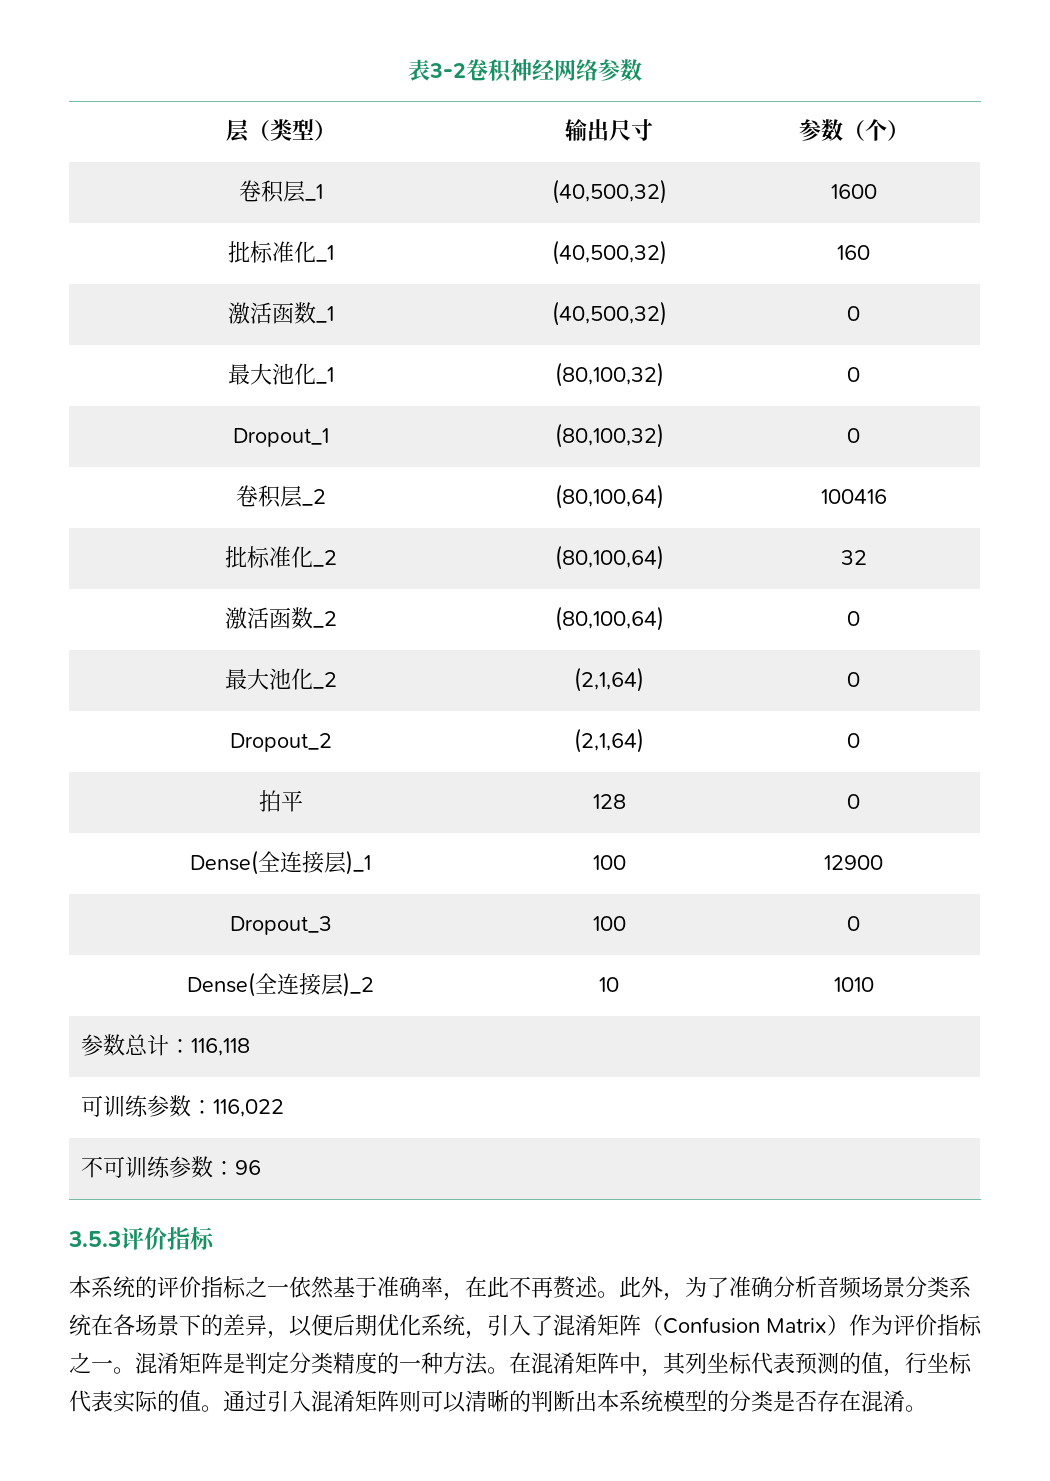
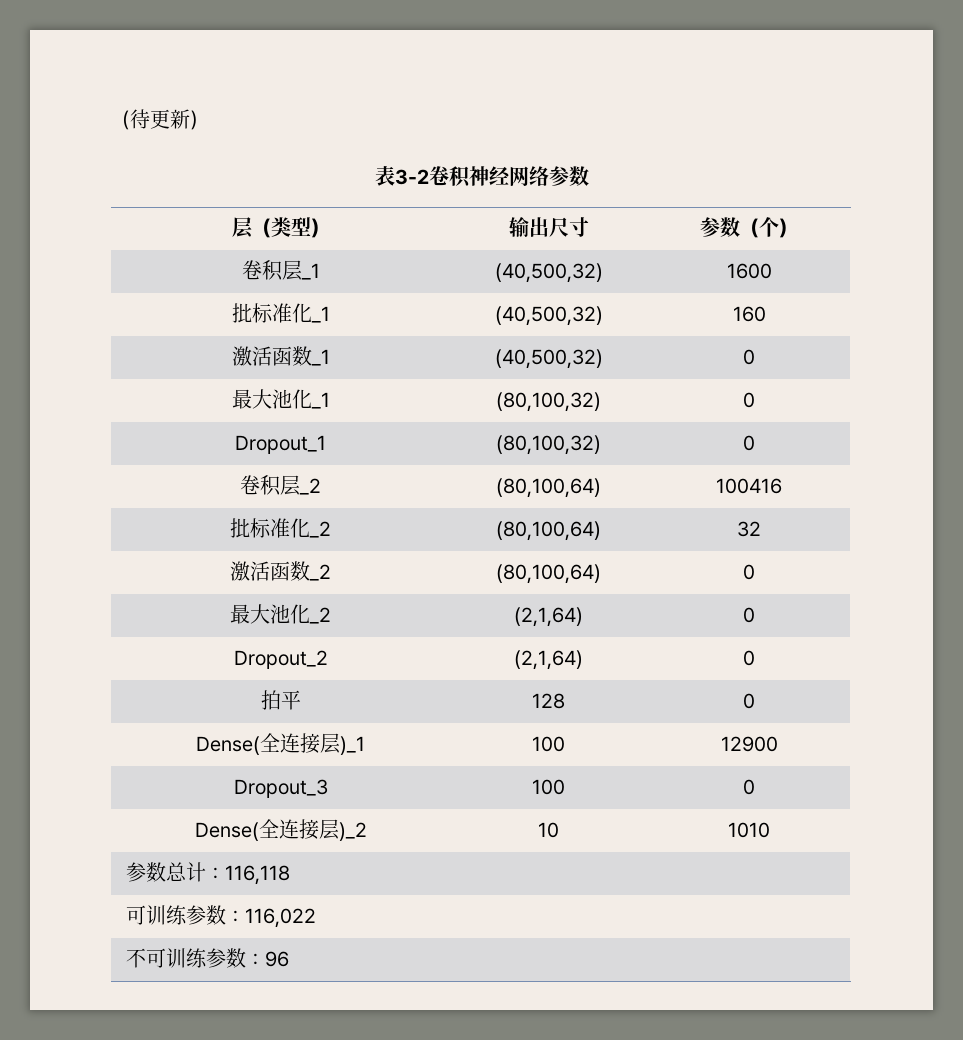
+ （待更新）
- 3.5.3评价指标
- 本系统的评价指标之一依然基于准确率，在此不再赘述。此外，为了准确分析音频场景分类系统在各场景下的差异，以便后期优化系统，引入了混淆矩阵（Confusion Matrix）作为评价指标之一。混淆矩阵是判定分类精度的一种方法。在混淆矩阵中，其列坐标代表预测的值，行坐标代表实际的值。通过引入混淆矩阵则可以清晰的判断出本系统模型的分类是否存在混淆。

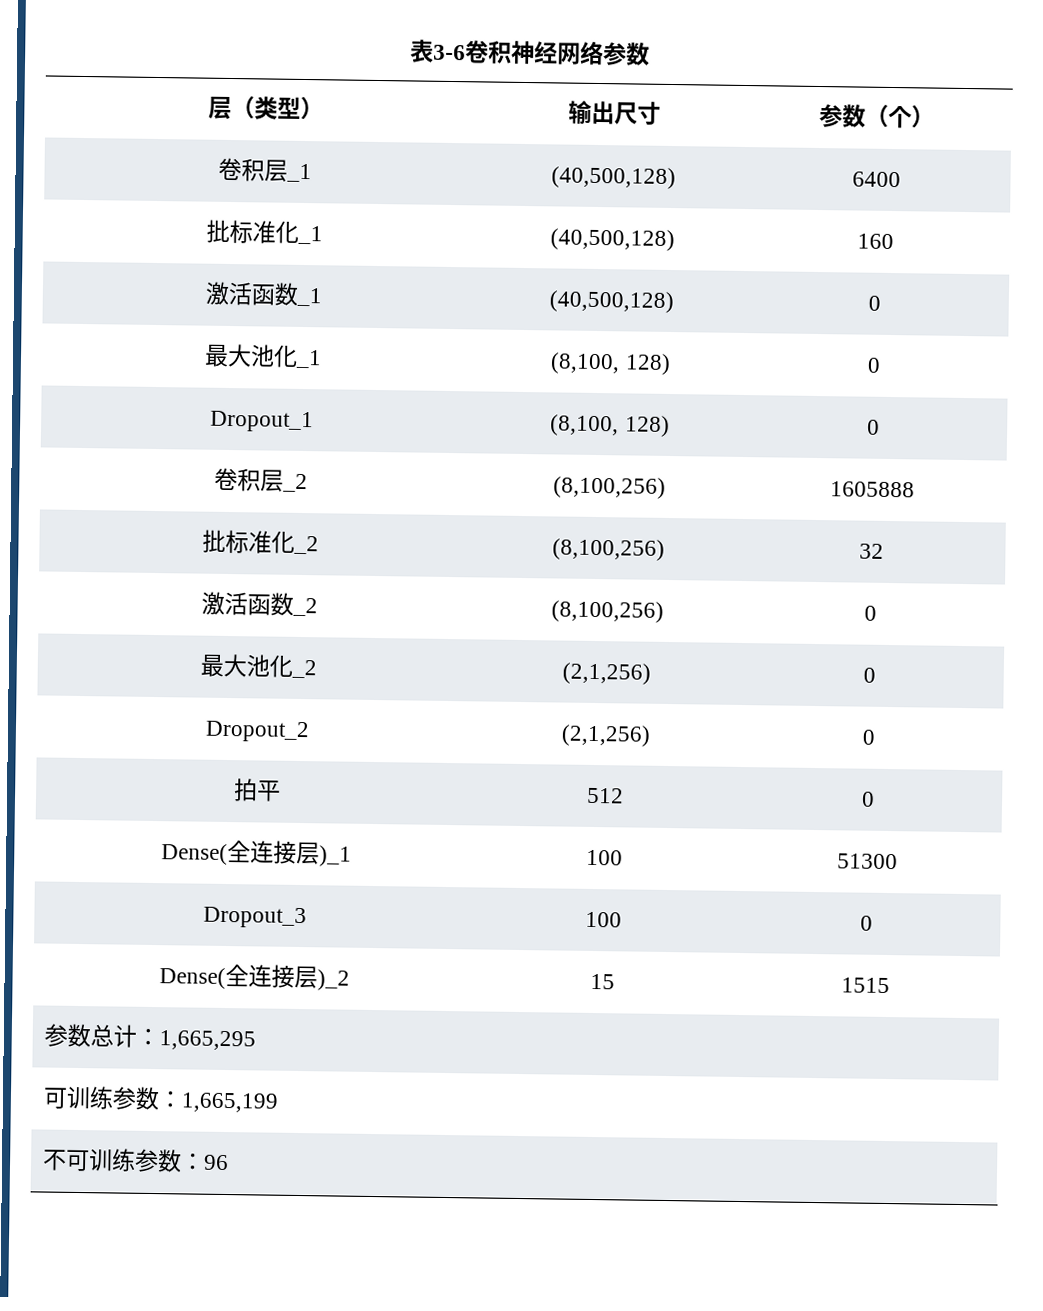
- （待更新）
- 表3-2卷积神经网络参数
+ 表3-6卷积神经网络参数
- 卷积层_1 | (40,500,32) | 1600
+ 卷积层_1 | (40,500,128) | 6400
- 批标准化_1 | (40,500,32) | 160
+ 批标准化_1 | (40,500,128) | 160
- 激活函数_1 | (40,500,32) | 0
+ 激活函数_1 | (40,500,128) | 0
- 最大池化_1 | (80,100,32) | 0
+ 最大池化_1 | (8,100, 128) | 0
- Dropout_1 | (80,100,32) | 0
+ Dropout_1 | (8,100, 128) | 0
- 卷积层_2 | (80,100,64) | 100416
+ 卷积层_2 | (8,100,256) | 1605888
- 批标准化_2 | (80,100,64) | 32
+ 批标准化_2 | (8,100,256) | 32
- 激活函数_2 | (80,100,64) | 0
+ 激活函数_2 | (8,100,256) | 0
- 最大池化_2 | (2,1,64) | 0
+ 最大池化_2 | (2,1,256) | 0
- Dropout_2 | (2,1,64) | 0
+ Dropout_2 | (2,1,256) | 0
- 拍平 | 128 | 0
+ 拍平 | 512 | 0
- Dense(全连接层)_1 | 100 | 12900
+ Dense(全连接层)_1 | 100 | 51300
- Dense(全连接层)_2 | 10 | 1010
+ Dense(全连接层)_2 | 15 | 1515
- 参数总计：116,118
- 可训练参数：116,022
+ 参数总计：1,665,295
+ 可训练参数：1,665,199

